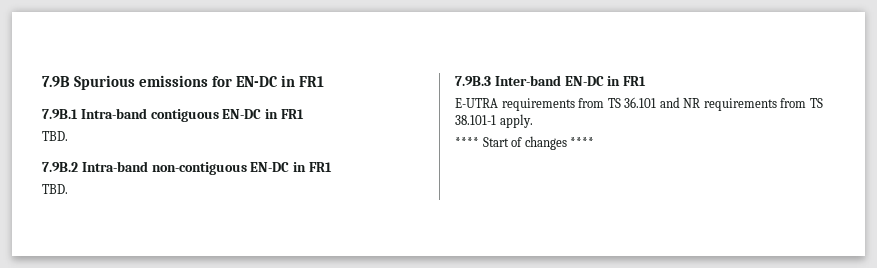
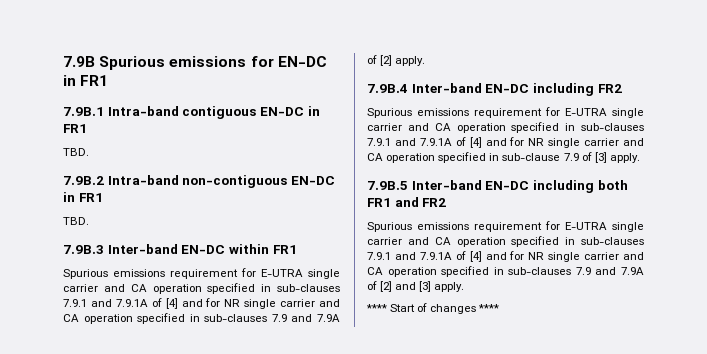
- 7.9B.3 Inter-band EN-DC in FR1
- E-UTRA requirements from TS 36.101 and NR requirements from TS 38.101-1 apply.
+ 7.9B.3 Inter-band EN-DC within FR1
+ Spurious emissions requirement for E-UTRA single carrier and CA operation specified in sub-clauses 7.9.1 and 7.9.1A of [4] and for NR single carrier and CA operation specified in sub-clauses 7.9 and 7.9A of [2] apply.
+ 7.9B.4 Inter-band EN-DC including FR2
+ Spurious emissions requirement for E-UTRA single carrier and CA operation specified in sub-clauses 7.9.1 and 7.9.1A of [4] and for NR single carrier and CA operation specified in sub-clause 7.9 of [3] apply.
+ 7.9B.5 Inter-band EN-DC including both FR1 and FR2
+ Spurious emissions requirement for E-UTRA single carrier and CA operation specified in sub-clauses 7.9.1 and 7.9.1A of [4] and for NR single carrier and CA operation specified in sub-clauses 7.9 and 7.9A of [2] and [3] apply.

